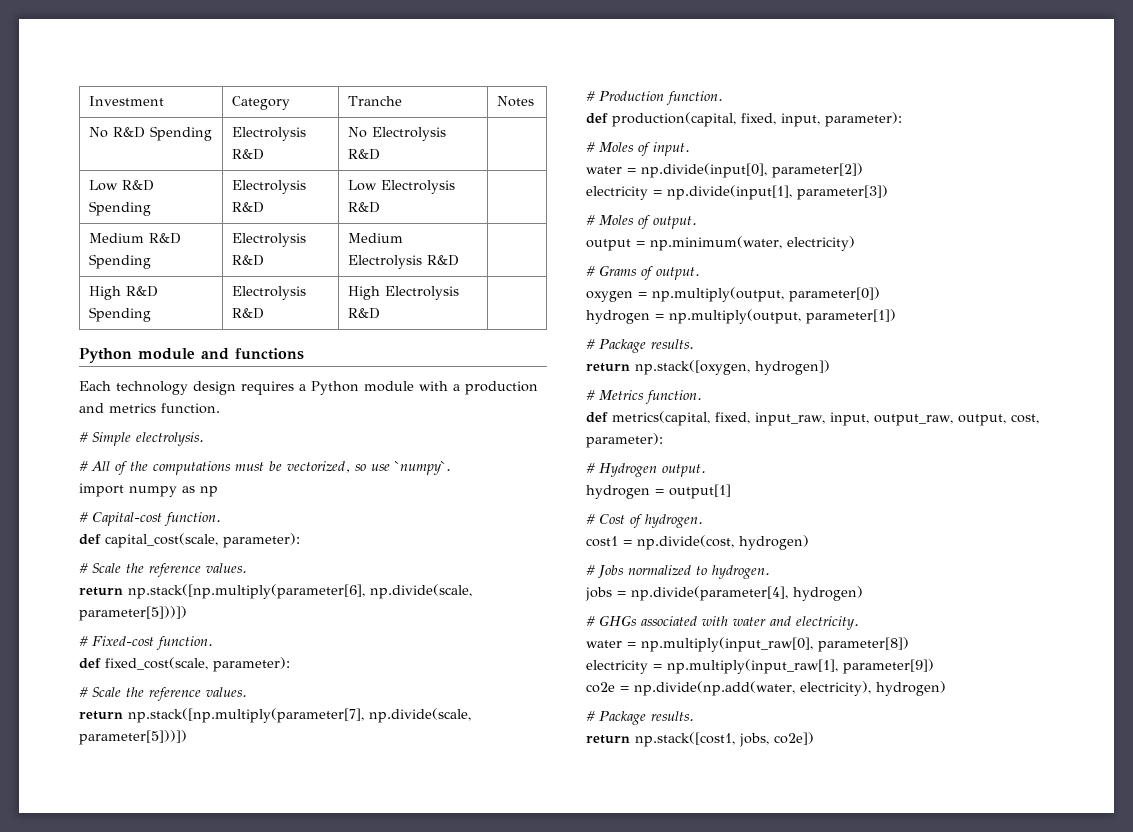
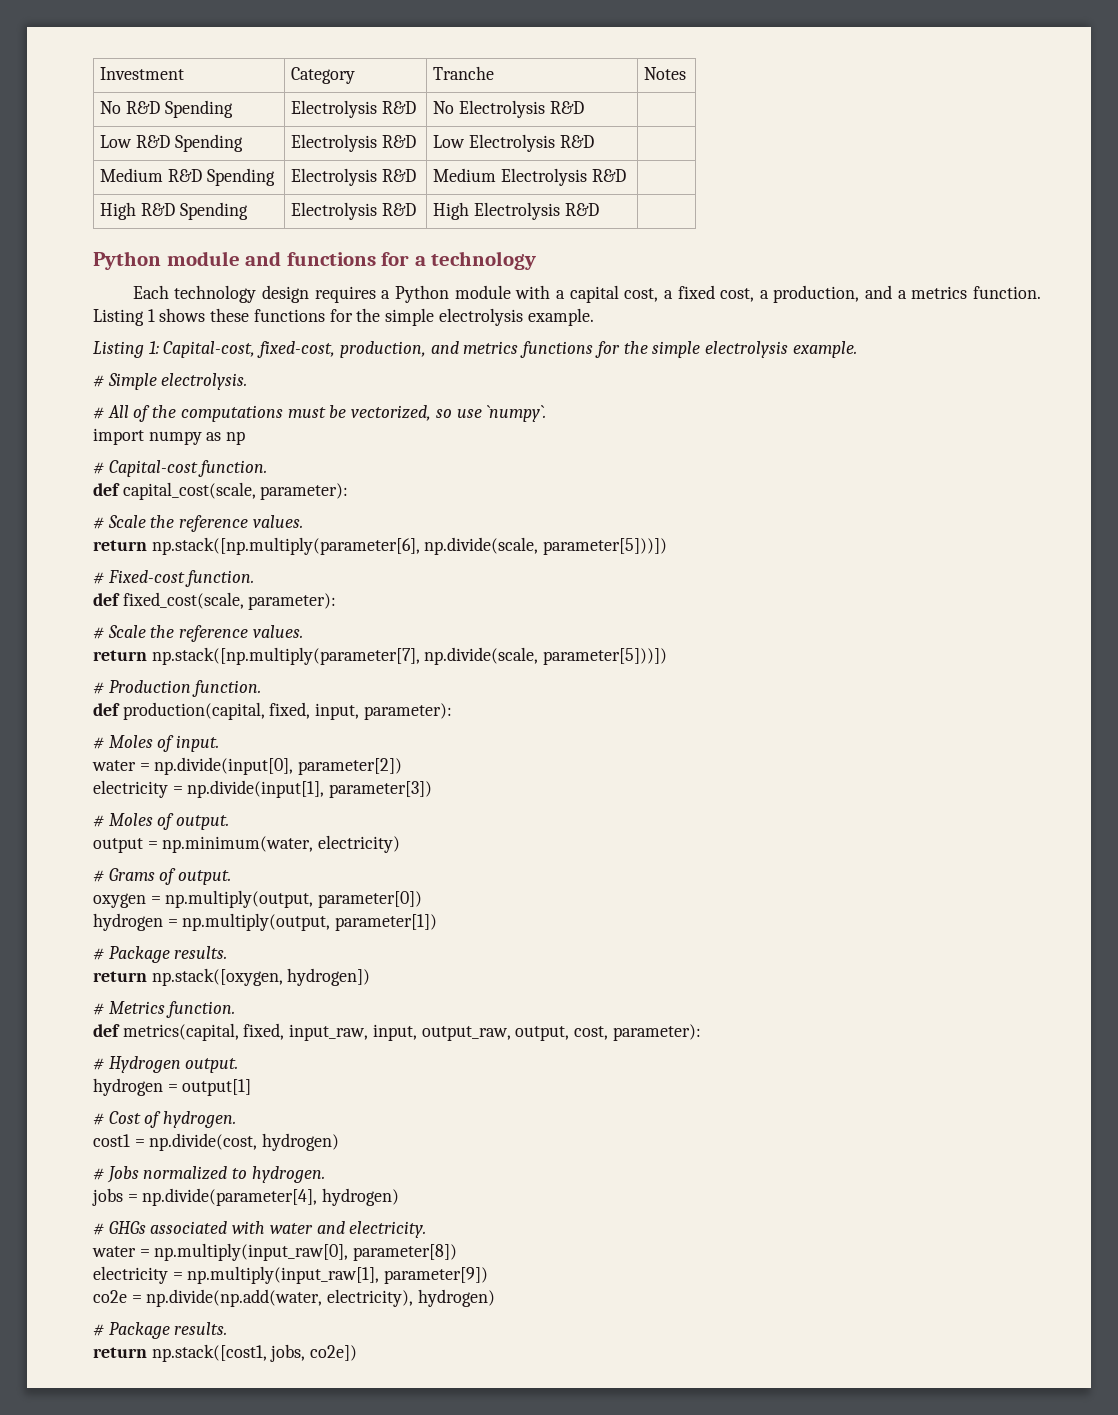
- Python module and functions
+ Python module and functions for a technology
- Each technology design requires a Python module with a production and metrics function.
+ Each technology design requires a Python module with a capital cost, a fixed cost, a production, and a metrics function. Listing 1 shows these functions for the simple electrolysis example.
+ Listing 1: Capital-cost, fixed-cost, production, and metrics functions for the simple electrolysis example.

